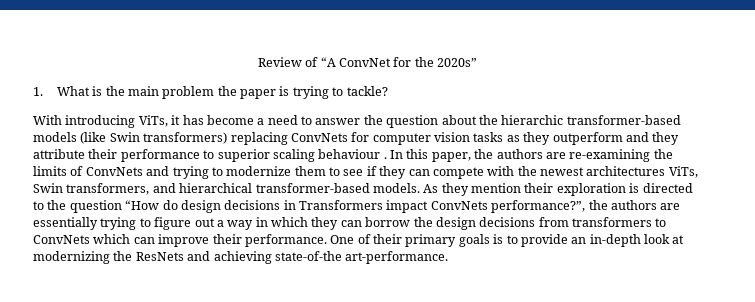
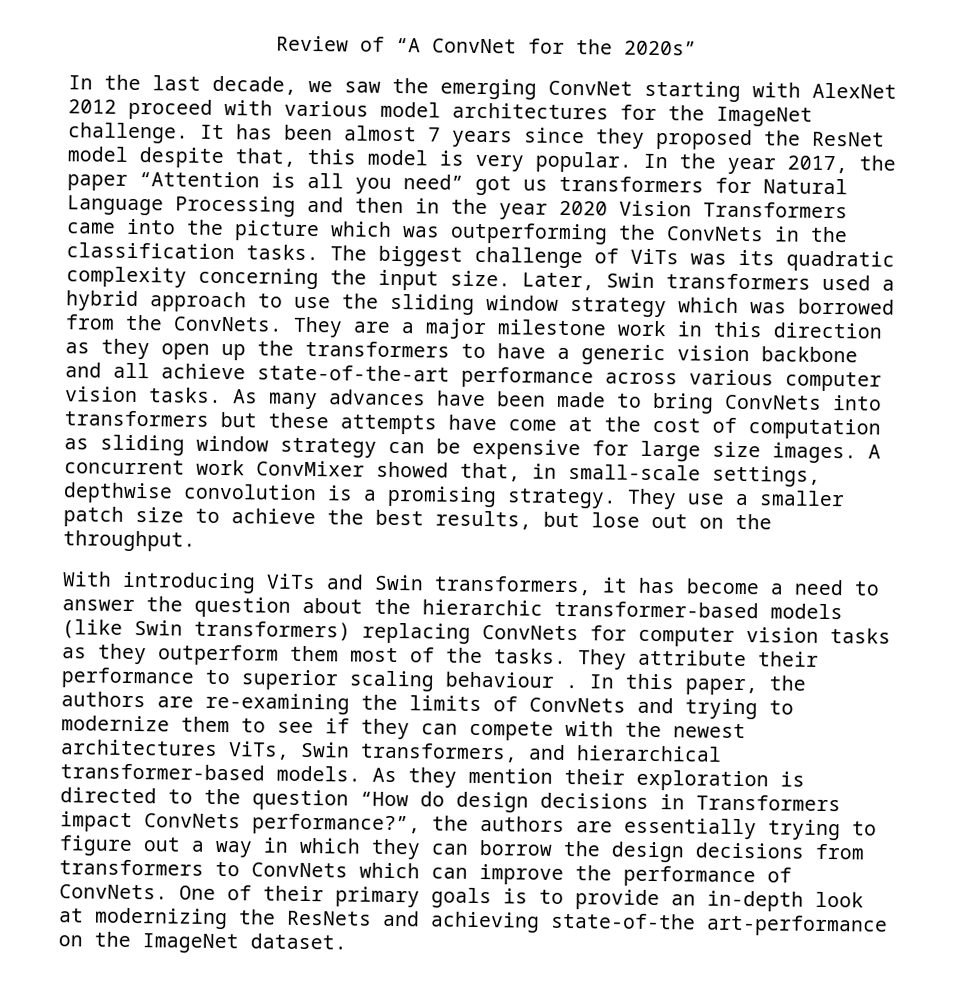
- 1. What is the main problem the paper is trying to tackle?
- With introducing ViTs, it has become a need to answer the question about the hierarchic transformer-based models (like Swin transformers) replacing ConvNets for computer vision tasks as they outperform and they attribute their performance to superior scaling behaviour .
+ In the last decade, we saw the emerging ConvNet starting with AlexNet 2012 proceed with various model architectures for the ImageNet challenge. It has been almost 7 years since they proposed the ResNet model despite that, this model is very popular. In the year 2017, the paper “Attention is all you need” got us transformers for Natural Language Processing and then in the year 2020 Vision Transformers came into the picture which was outperforming the ConvNets in the classification tasks. The biggest challenge of ViTs was its quadratic complexity concerning the input size. Later, Swin transformers used a hybrid approach to use the sliding window strategy which was borrowed from the ConvNets. They are a major milestone work in this direction as they open up the transformers to have a generic vision backbone and all achieve state-of-the-art performance across various computer vision tasks. As many advances have been made to bring ConvNets into transformers but these attempts have come at the cost of computation as sliding window strategy can be expensive for large size images. A concurrent work ConvMixer showed that, in small-scale settings, depthwise convolution is a promising strategy. They use a smaller patch size to achieve the best results, but lose out on the throughput.
+ With introducing ViTs and Swin transformers, it has become a need to answer the question about the hierarchic transformer-based models (like Swin transformers) replacing ConvNets for computer vision tasks as they outperform them most of the tasks. They attribute their performance to superior scaling behaviour .
- As they mention their exploration is directed to the question “How do design decisions in Transformers impact ConvNets performance?”, the authors are essentially trying to figure out a way in which they can borrow the design decisions from transformers to ConvNets which can improve their performance.
+ As they mention their exploration is directed to the question “How do design decisions in Transformers impact ConvNets performance?”, the authors are essentially trying to figure out a way in which they can borrow the design decisions from transformers to ConvNets which can improve the performance of ConvNets.
- One of their primary goals is to provide an in-depth look at modernizing the ResNets and achieving state-of-the art-performance.
+ One of their primary goals is to provide an in-depth look at modernizing the ResNets and achieving state-of-the art-performance on the ImageNet dataset.

